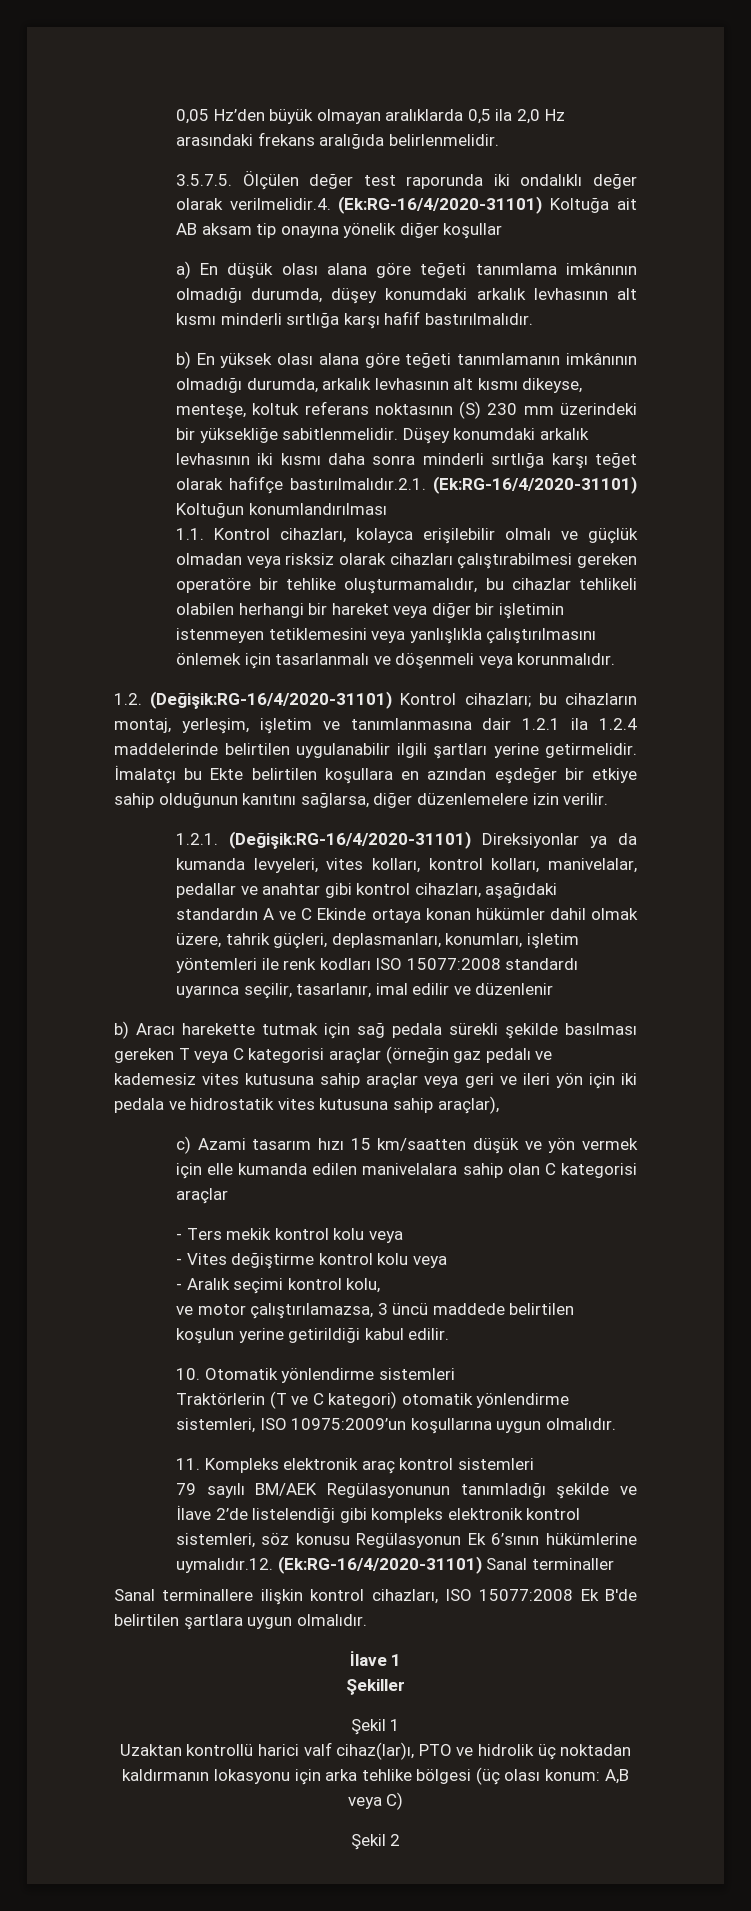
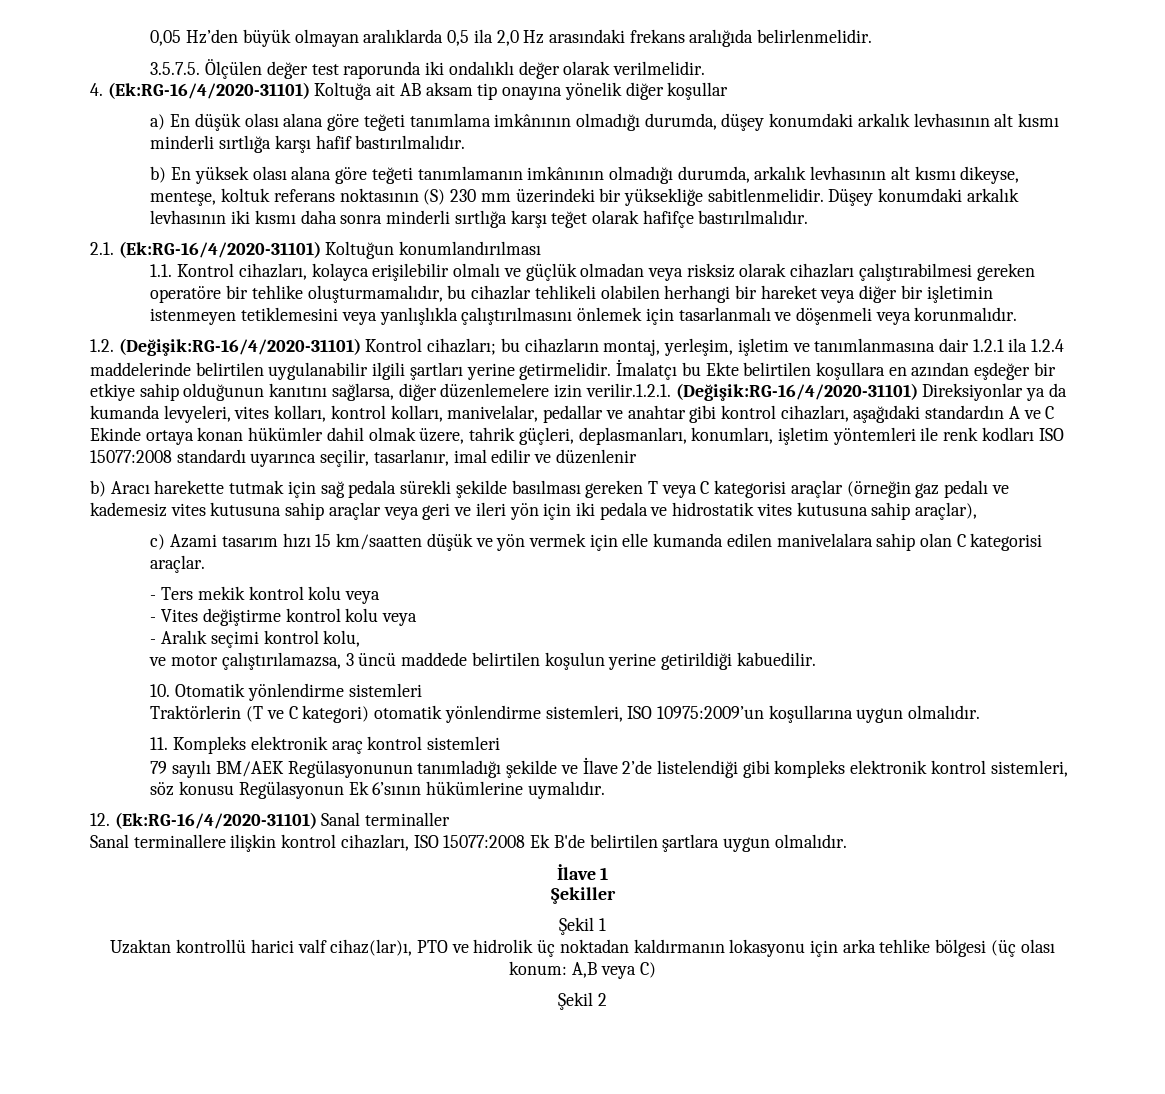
- 3.5.7.5. Ölçülen değer test raporunda iki ondalıklı değer olarak verilmelidir.4. (Ek:RG-16/4/2020-31101) Koltuğa ait AB aksam tip onayına yönelik diğer koşullar
+ 3.5.7.5. Ölçülen değer test raporunda iki ondalıklı değer olarak verilmelidir.
+ 4. (Ek:RG-16/4/2020-31101) Koltuğa ait AB aksam tip onayına yönelik diğer koşullar
- Düşey konumdaki arkalık levhasının iki kısmı daha sonra minderli sırtlığa karşı teğet olarak hafifçe bastırılmalıdır.2.1. (Ek:RG-16/4/2020-31101) Koltuğun konumlandırılması
+ Düşey konumdaki arkalık levhasının iki kısmı daha sonra minderli sırtlığa karşı teğet olarak hafifçe bastırılmalıdır.
+ 2.1. (Ek:RG-16/4/2020-31101) Koltuğun konumlandırılması
- İmalatçı bu Ekte belirtilen koşullara en azından eşdeğer bir etkiye sahip olduğunun kanıtını sağlarsa, diğer düzenlemelere izin verilir.
- 1.2.1. (Değişik:RG-16/4/2020-31101) Direksiyonlar ya da kumanda levyeleri, vites kolları, kontrol kolları, manivelalar, pedallar ve anahtar gibi kontrol cihazları, aşağıdaki standardın A ve C Ekinde ortaya konan hükümler dahil olmak üzere, tahrik güçleri, deplasmanları, konumları, işletim yöntemleri ile renk kodları ISO 15077:2008 standardı uyarınca seçilir, tasarlanır, imal edilir ve düzenlenir
+ İmalatçı bu Ekte belirtilen koşullara en azından eşdeğer bir etkiye sahip olduğunun kanıtını sağlarsa, diğer düzenlemelere izin verilir.1.2.1. (Değişik:RG-16/4/2020-31101) Direksiyonlar ya da kumanda levyeleri, vites kolları, kontrol kolları, manivelalar, pedallar ve anahtar gibi kontrol cihazları, aşağıdaki standardın A ve C Ekinde ortaya konan hükümler dahil olmak üzere, tahrik güçleri, deplasmanları, konumları, işletim yöntemleri ile renk kodları ISO 15077:2008 standardı uyarınca seçilir, tasarlanır, imal edilir ve düzenlenir
- c) Azami tasarım hızı 15 km/saatten düşük ve yön vermek için elle kumanda edilen manivelalara sahip olan C kategorisi araçlar
+ c) Azami tasarım hızı 15 km/saatten düşük ve yön vermek için elle kumanda edilen manivelalara sahip olan C kategorisi araçlar.
- ve motor çalıştırılamazsa, 3 üncü maddede belirtilen koşulun yerine getirildiği kabul edilir.
+ ve motor çalıştırılamazsa, 3 üncü maddede belirtilen koşulun yerine getirildiği kabuedilir.
- 79 sayılı BM/AEK Regülasyonunun tanımladığı şekilde ve İlave 2’de listelendiği gibi kompleks elektronik kontrol sistemleri, söz konusu Regülasyonun Ek 6’sının hükümlerine uymalıdır.12. (Ek:RG-16/4/2020-31101) Sanal terminaller
+ 79 sayılı BM/AEK Regülasyonunun tanımladığı şekilde ve İlave 2’de listelendiği gibi kompleks elektronik kontrol sistemleri, söz konusu Regülasyonun Ek 6’sının hükümlerine uymalıdır.
+ 12. (Ek:RG-16/4/2020-31101) Sanal terminaller

